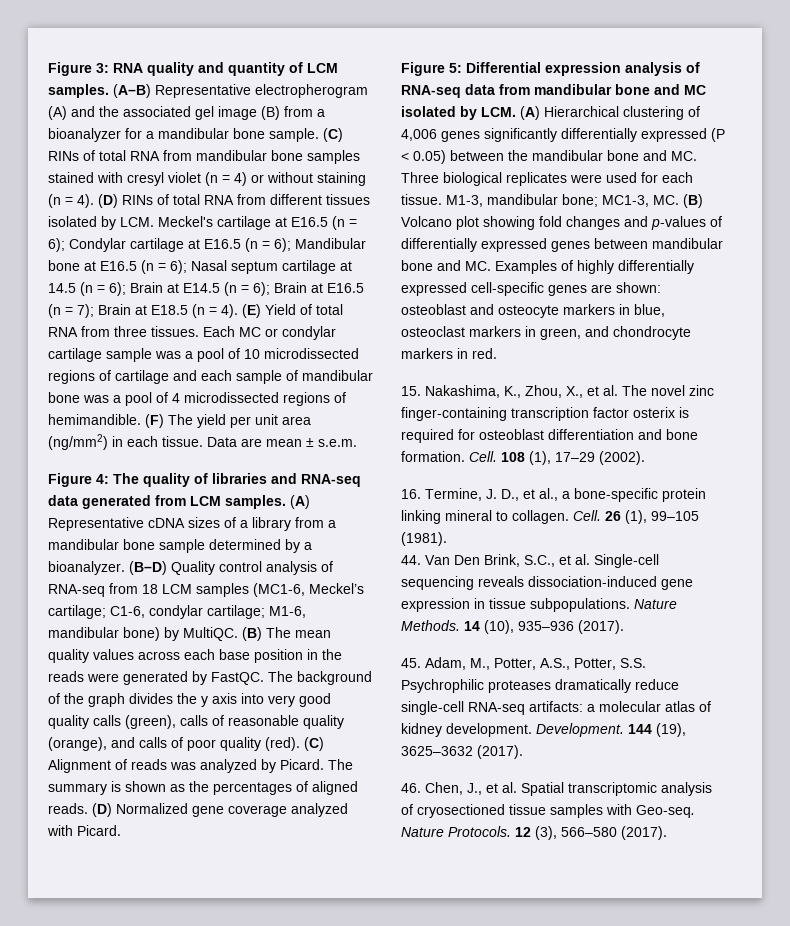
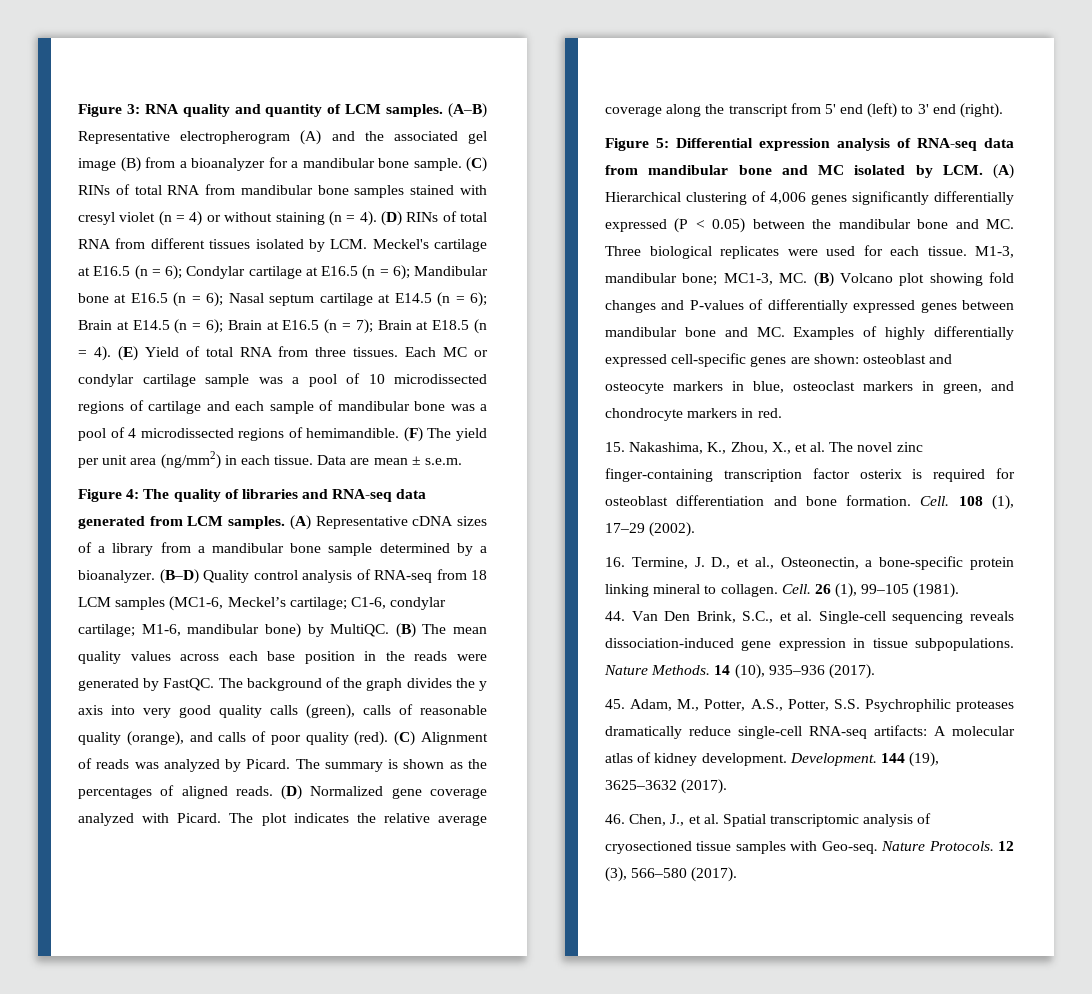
- (D) RINs of total RNA from different tissues isolated by LCM. Meckel's cartilage at E16.5 (n = 6); Condylar cartilage at E16.5 (n = 6); Mandibular bone at E16.5 (n = 6); Nasal septum cartilage at 14.5 (n = 6); Brain at E14.5 (n = 6); Brain at E16.5 (n = 7); Brain at E18.5 (n = 4).
+ (D) RINs of total RNA from different tissues isolated by LCM. Meckel's cartilage at E16.5 (n = 6); Condylar cartilage at E16.5 (n = 6); Mandibular bone at E16.5 (n = 6); Nasal septum cartilage at E14.5 (n = 6); Brain at E14.5 (n = 6); Brain at E16.5 (n = 7); Brain at E18.5 (n = 4).
+ The plot indicates the relative average coverage along the transcript from 5' end (left) to 3' end (right).
- M1-3, mandibular bone; MC1-3, MC. (B) Volcano plot showing fold changes and p-values of differentially expressed genes between mandibular bone and MC. Examples of highly differentially expressed cell-specific genes are shown: osteoblast and osteocyte markers in blue, osteoclast markers in green, and chondrocyte markers in red.
+ M1-3, mandibular bone; MC1-3, MC. (B) Volcano plot showing fold changes and P-values of differentially expressed genes between mandibular bone and MC. Examples of highly differentially expressed cell-specific genes are shown: osteoblast and osteocyte markers in blue, osteoclast markers in green, and chondrocyte markers in red.
- 16. Termine, J. D., et al., a bone-specific protein linking mineral to collagen.
+ 16. Termine, J. D., et al., Osteonectin, a bone-specific protein linking mineral to collagen.
- 45. Adam, M., Potter, A.S., Potter, S.S. Psychrophilic proteases dramatically reduce single-cell RNA-seq artifacts: a molecular atlas of kidney development.
+ 45. Adam, M., Potter, A.S., Potter, S.S. Psychrophilic proteases dramatically reduce single-cell RNA-seq artifacts: A molecular atlas of kidney development.

